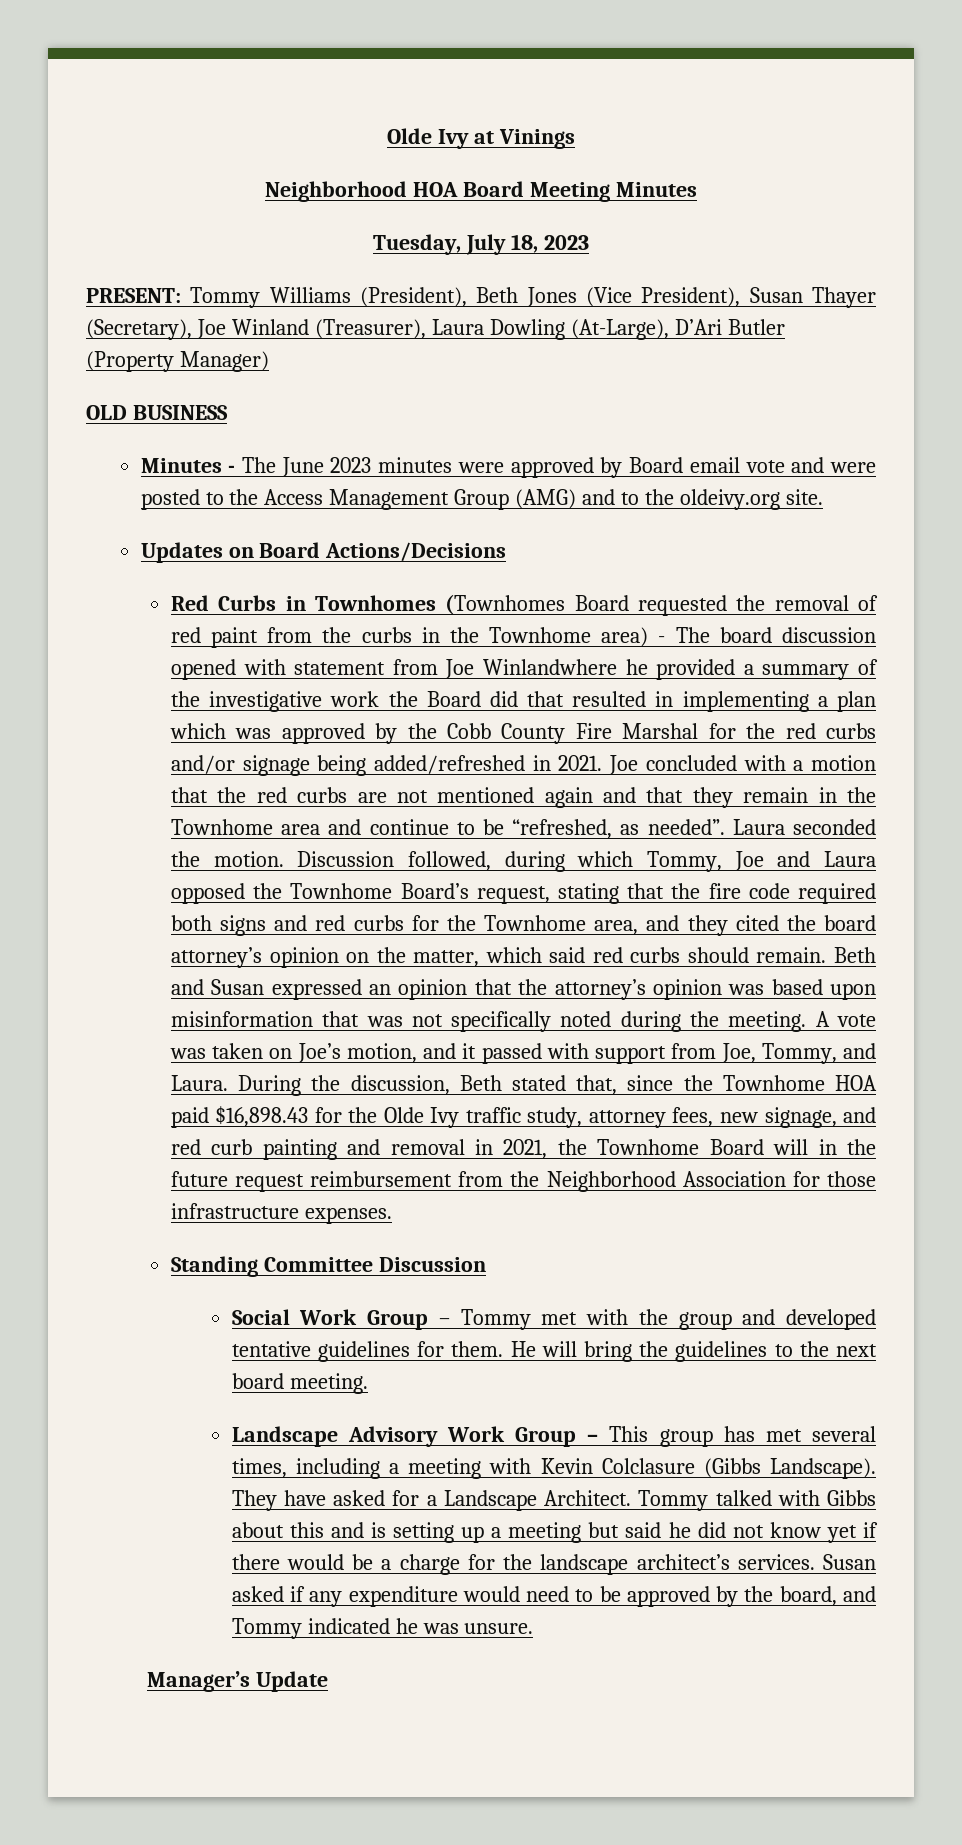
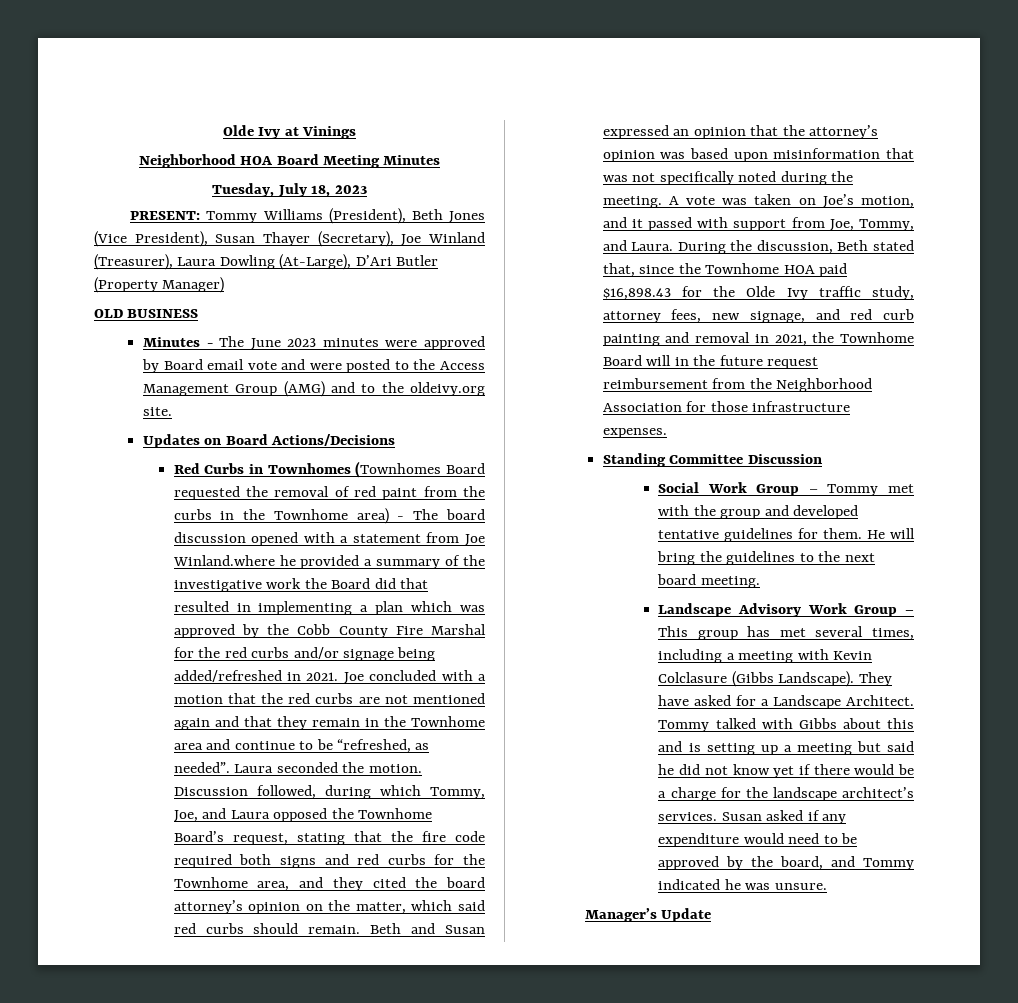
- Red Curbs in Townhomes (Townhomes Board requested the removal of red paint from the curbs in the Townhome area) - The board discussion opened with statement from Joe Winlandwhere he provided a summary of the investigative work the Board did that resulted in implementing a plan which was approved by the Cobb County Fire Marshal for the red curbs and/or signage being added/refreshed in 2021.
+ Red Curbs in Townhomes (Townhomes Board requested the removal of red paint from the curbs in the Townhome area) - The board discussion opened with a statement from Joe Winland.where he provided a summary of the investigative work the Board did that resulted in implementing a plan which was approved by the Cobb County Fire Marshal for the red curbs and/or signage being added/refreshed in 2021.
- Discussion followed, during which Tommy, Joe and Laura opposed the Townhome Board’s request, stating that the fire code required both signs and red curbs for the Townhome area, and they cited the board attorney’s opinion on the matter, which said red curbs should remain.
+ Discussion followed, during which Tommy, Joe, and Laura opposed the Townhome Board’s request, stating that the fire code required both signs and red curbs for the Townhome area, and they cited the board attorney’s opinion on the matter, which said red curbs should remain.

